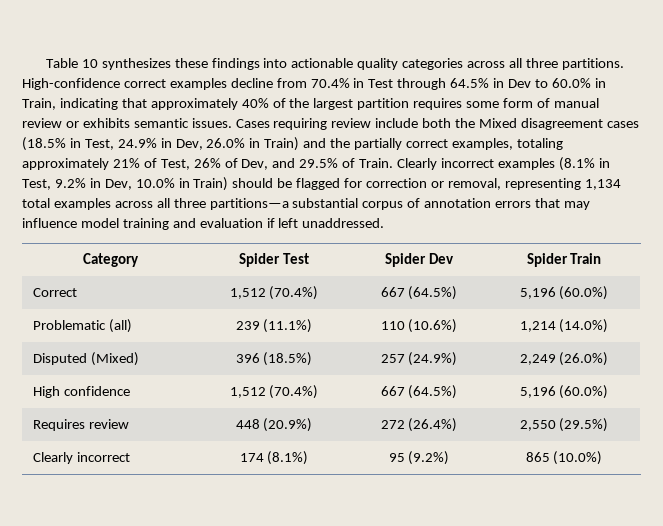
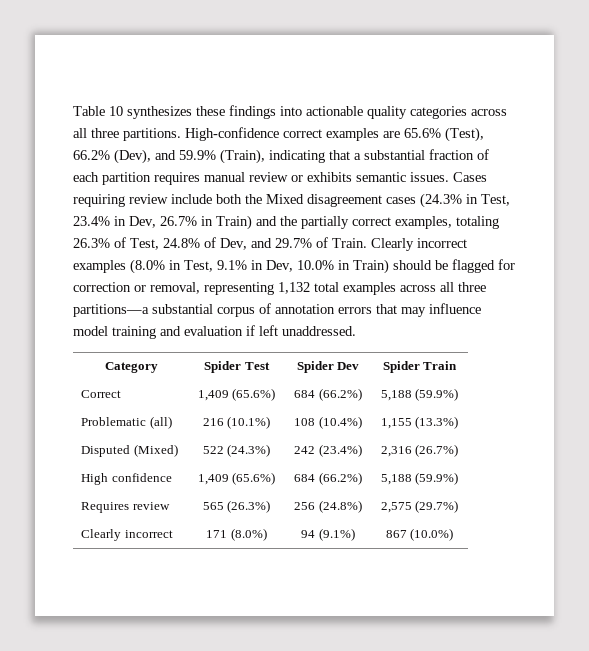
- High-confidence correct examples decline from 70.4% in Test through 64.5% in Dev to 60.0% in Train, indicating that approximately 40% of the largest partition requires some form of manual review or exhibits semantic issues.
+ High-confidence correct examples are 65.6% (Test), 66.2% (Dev), and 59.9% (Train), indicating that a substantial fraction of each partition requires manual review or exhibits semantic issues.
- Cases requiring review include both the Mixed disagreement cases (18.5% in Test, 24.9% in Dev, 26.0% in Train) and the partially correct examples, totaling approximately 21% of Test, 26% of Dev, and 29.5% of Train.
+ Cases requiring review include both the Mixed disagreement cases (24.3% in Test, 23.4% in Dev, 26.7% in Train) and the partially correct examples, totaling 26.3% of Test, 24.8% of Dev, and 29.7% of Train.
- Clearly incorrect examples (8.1% in Test, 9.2% in Dev, 10.0% in Train) should be flagged for correction or removal, representing 1,134 total examples across all three partitions—a substantial corpus of annotation errors that may influence model training and evaluation if left unaddressed.
+ Clearly incorrect examples (8.0% in Test, 9.1% in Dev, 10.0% in Train) should be flagged for correction or removal, representing 1,132 total examples across all three partitions—a substantial corpus of annotation errors that may influence model training and evaluation if left unaddressed.
- Correct | 1,512 (70.4%) | 667 (64.5%) | 5,196 (60.0%)
- Problematic (all) | 239 (11.1%) | 110 (10.6%) | 1,214 (14.0%)
- Disputed (Mixed) | 396 (18.5%) | 257 (24.9%) | 2,249 (26.0%)
- High confidence | 1,512 (70.4%) | 667 (64.5%) | 5,196 (60.0%)
- Requires review | 448 (20.9%) | 272 (26.4%) | 2,550 (29.5%)
- Clearly incorrect | 174 (8.1%) | 95 (9.2%) | 865 (10.0%)
+ Correct | 1,409 (65.6%) | 684 (66.2%) | 5,188 (59.9%)
+ Problematic (all) | 216 (10.1%) | 108 (10.4%) | 1,155 (13.3%)
+ Disputed (Mixed) | 522 (24.3%) | 242 (23.4%) | 2,316 (26.7%)
+ High confidence | 1,409 (65.6%) | 684 (66.2%) | 5,188 (59.9%)
+ Requires review | 565 (26.3%) | 256 (24.8%) | 2,575 (29.7%)
+ Clearly incorrect | 171 (8.0%) | 94 (9.1%) | 867 (10.0%)

